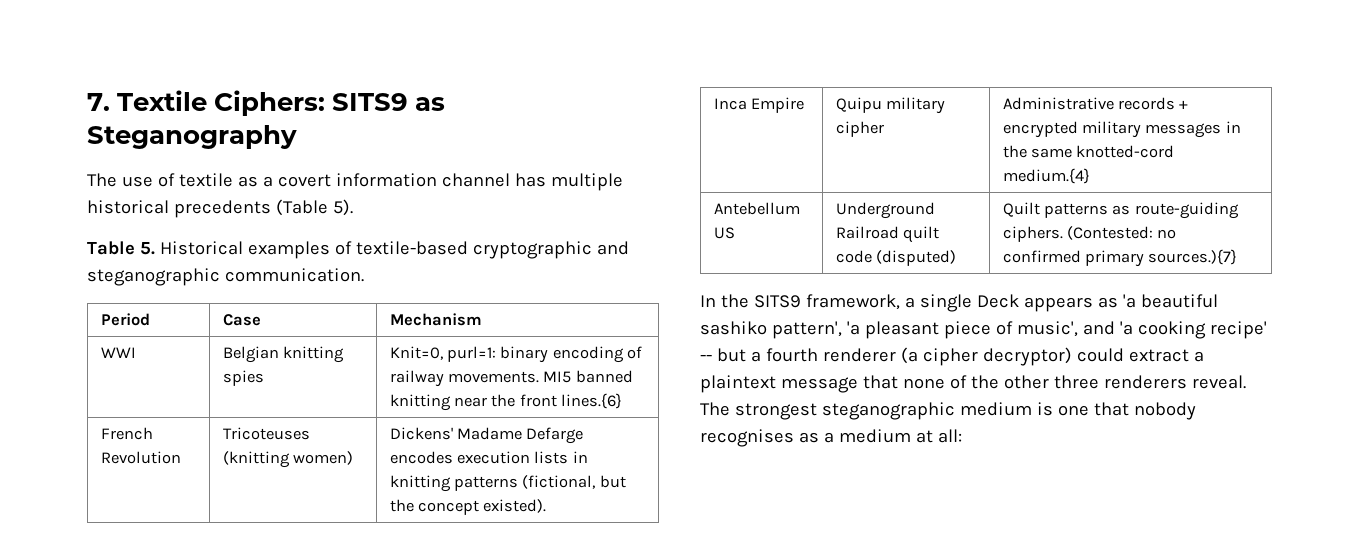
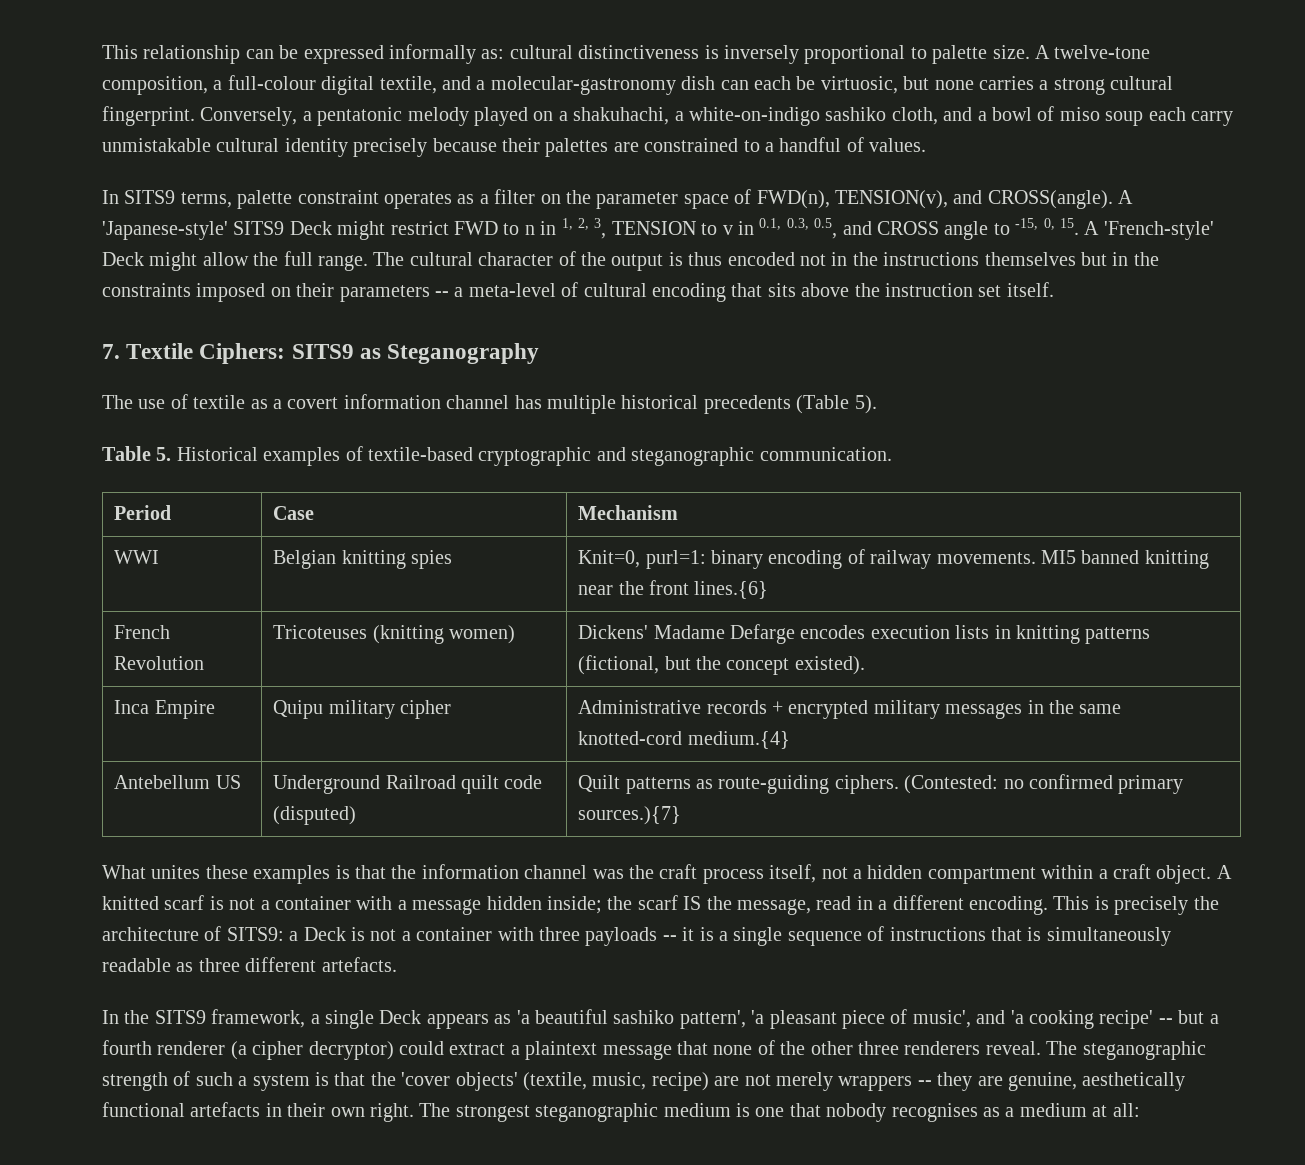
+ This relationship can be expressed informally as: cultural distinctiveness is inversely proportional to palette size. A twelve-tone composition, a full-colour digital textile, and a molecular-gastronomy dish can each be virtuosic, but none carries a strong cultural fingerprint. Conversely, a pentatonic melody played on a shakuhachi, a white-on-indigo sashiko cloth, and a bowl of miso soup each carry unmistakable cultural identity precisely because their palettes are constrained to a handful of values.
+ In SITS9 terms, palette constraint operates as a filter on the parameter space of FWD(n), TENSION(v), and CROSS(angle). A 'Japanese-style' SITS9 Deck might restrict FWD to n in 1, 2, 3, TENSION to v in 0.1, 0.3, 0.5, and CROSS angle to -15, 0, 15. A 'French-style' Deck might allow the full range. The cultural character of the output is thus encoded not in the instructions themselves but in the constraints imposed on their parameters -- a meta-level of cultural encoding that sits above the instruction set itself.
+ What unites these examples is that the information channel was the craft process itself, not a hidden compartment within a craft object. A knitted scarf is not a container with a message hidden inside; the scarf IS the message, read in a different encoding. This is precisely the architecture of SITS9: a Deck is not a container with three payloads -- it is a single sequence of instructions that is simultaneously readable as three different artefacts.
- The strongest steganographic medium is one that nobody recognises as a medium at all:
+ The steganographic strength of such a system is that the 'cover objects' (textile, music, recipe) are not merely wrappers -- they are genuine, aesthetically functional artefacts in their own right. The strongest steganographic medium is one that nobody recognises as a medium at all:

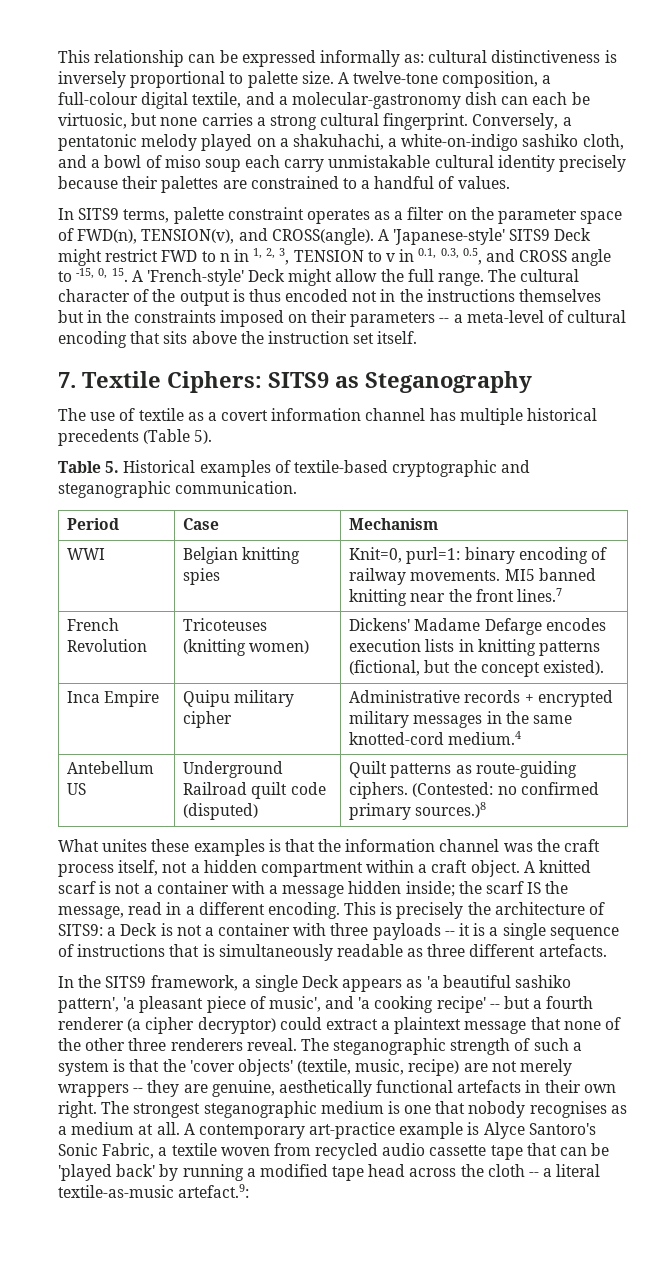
- WWI | Belgian knitting spies | Knit=0, purl=1: binary encoding of railway movements. MI5 banned knitting near the front lines.{6}
+ WWI | Belgian knitting spies | Knit=0, purl=1: binary encoding of railway movements. MI5 banned knitting near the front lines.7
- Inca Empire | Quipu military cipher | Administrative records + encrypted military messages in the same knotted-cord medium.{4}
+ Inca Empire | Quipu military cipher | Administrative records + encrypted military messages in the same knotted-cord medium.4
- Antebellum US | Underground Railroad quilt code (disputed) | Quilt patterns as route-guiding ciphers. (Contested: no confirmed primary sources.){7}
+ Antebellum US | Underground Railroad quilt code (disputed) | Quilt patterns as route-guiding ciphers. (Contested: no confirmed primary sources.)8
- The strongest steganographic medium is one that nobody recognises as a medium at all:
+ The strongest steganographic medium is one that nobody recognises as a medium at all. A contemporary art-practice example is Alyce Santoro's Sonic Fabric, a textile woven from recycled audio cassette tape that can be 'played back' by running a modified tape head across the cloth -- a literal textile-as-music artefact.9:

